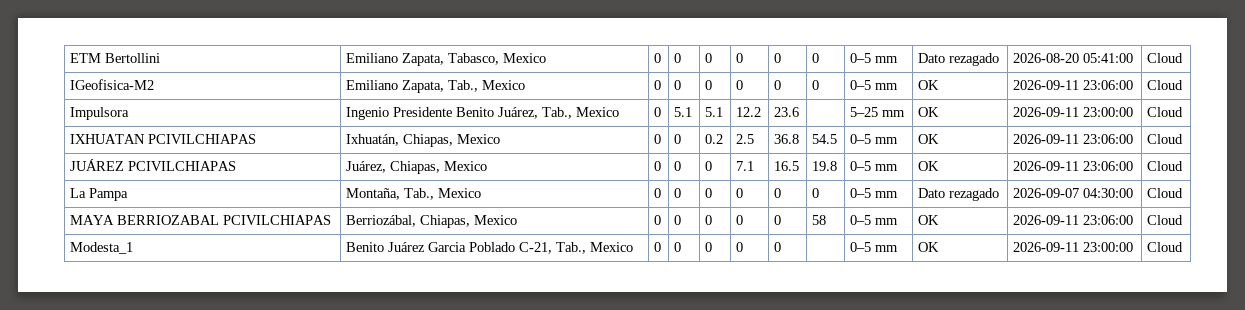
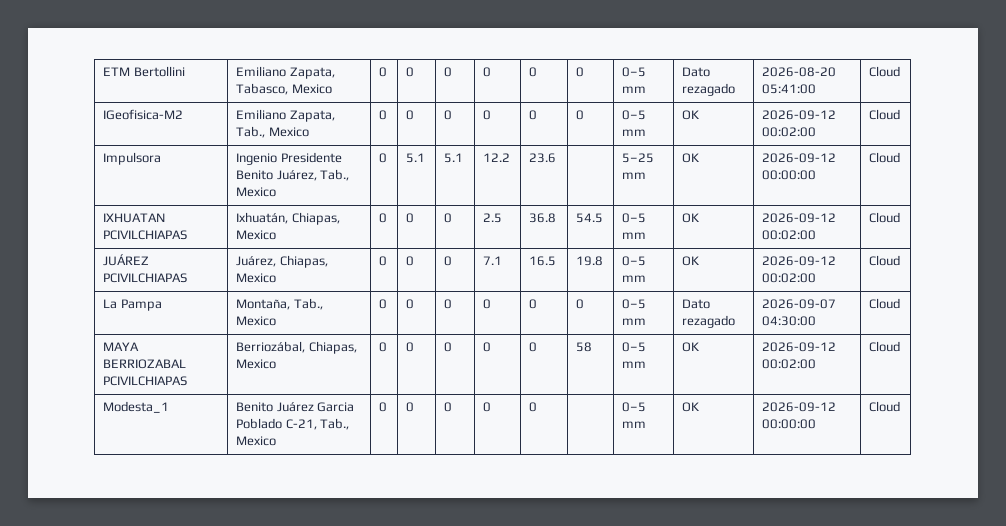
- IGeofisica-M2 | Emiliano Zapata, Tab., Mexico | 0 | 0 | 0 | 0 | 0 | 0 | 0–5 mm | OK | 2026-09-11 23:06:00 | Cloud
+ IGeofisica-M2 | Emiliano Zapata, Tab., Mexico | 0 | 0 | 0 | 0 | 0 | 0 | 0–5 mm | OK | 2026-09-12 00:02:00 | Cloud
- Impulsora | Ingenio Presidente Benito Juárez, Tab., Mexico | 0 | 5.1 | 5.1 | 12.2 | 23.6 | | 5–25 mm | OK | 2026-09-11 23:00:00 | Cloud
+ Impulsora | Ingenio Presidente Benito Juárez, Tab., Mexico | 0 | 5.1 | 5.1 | 12.2 | 23.6 | | 5–25 mm | OK | 2026-09-12 00:00:00 | Cloud
- IXHUATAN PCIVILCHIAPAS | Ixhuatán, Chiapas, Mexico | 0 | 0 | 0.2 | 2.5 | 36.8 | 54.5 | 0–5 mm | OK | 2026-09-11 23:06:00 | Cloud
+ IXHUATAN PCIVILCHIAPAS | Ixhuatán, Chiapas, Mexico | 0 | 0 | 0 | 2.5 | 36.8 | 54.5 | 0–5 mm | OK | 2026-09-12 00:02:00 | Cloud
- JUÁREZ PCIVILCHIAPAS | Juárez, Chiapas, Mexico | 0 | 0 | 0 | 7.1 | 16.5 | 19.8 | 0–5 mm | OK | 2026-09-11 23:06:00 | Cloud
+ JUÁREZ PCIVILCHIAPAS | Juárez, Chiapas, Mexico | 0 | 0 | 0 | 7.1 | 16.5 | 19.8 | 0–5 mm | OK | 2026-09-12 00:02:00 | Cloud
- MAYA BERRIOZABAL PCIVILCHIAPAS | Berriozábal, Chiapas, Mexico | 0 | 0 | 0 | 0 | 0 | 58 | 0–5 mm | OK | 2026-09-11 23:06:00 | Cloud
+ MAYA BERRIOZABAL PCIVILCHIAPAS | Berriozábal, Chiapas, Mexico | 0 | 0 | 0 | 0 | 0 | 58 | 0–5 mm | OK | 2026-09-12 00:02:00 | Cloud
- Modesta_1 | Benito Juárez Garcia Poblado C-21, Tab., Mexico | 0 | 0 | 0 | 0 | 0 | | 0–5 mm | OK | 2026-09-11 23:00:00 | Cloud
+ Modesta_1 | Benito Juárez Garcia Poblado C-21, Tab., Mexico | 0 | 0 | 0 | 0 | 0 | | 0–5 mm | OK | 2026-09-12 00:00:00 | Cloud

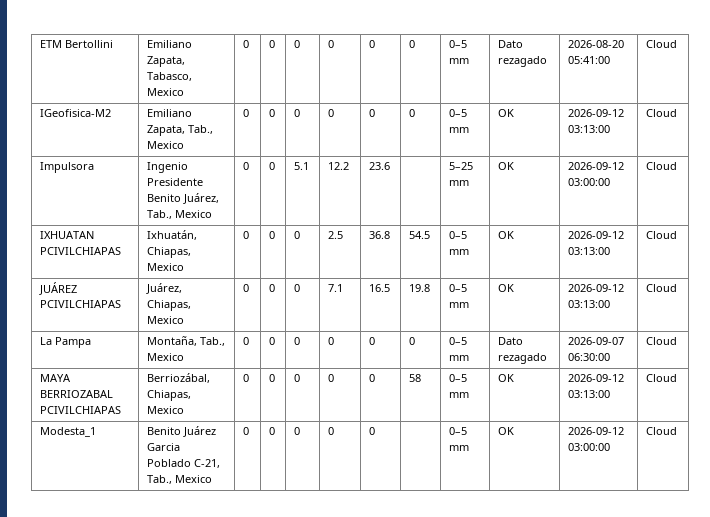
- IGeofisica-M2 | Emiliano Zapata, Tab., Mexico | 0 | 0 | 0 | 0 | 0 | 0 | 0–5 mm | OK | 2026-09-12 00:02:00 | Cloud
+ IGeofisica-M2 | Emiliano Zapata, Tab., Mexico | 0 | 0 | 0 | 0 | 0 | 0 | 0–5 mm | OK | 2026-09-12 03:13:00 | Cloud
- Impulsora | Ingenio Presidente Benito Juárez, Tab., Mexico | 0 | 5.1 | 5.1 | 12.2 | 23.6 | | 5–25 mm | OK | 2026-09-12 00:00:00 | Cloud
+ Impulsora | Ingenio Presidente Benito Juárez, Tab., Mexico | 0 | 0 | 5.1 | 12.2 | 23.6 | | 5–25 mm | OK | 2026-09-12 03:00:00 | Cloud
- IXHUATAN PCIVILCHIAPAS | Ixhuatán, Chiapas, Mexico | 0 | 0 | 0 | 2.5 | 36.8 | 54.5 | 0–5 mm | OK | 2026-09-12 00:02:00 | Cloud
+ IXHUATAN PCIVILCHIAPAS | Ixhuatán, Chiapas, Mexico | 0 | 0 | 0 | 2.5 | 36.8 | 54.5 | 0–5 mm | OK | 2026-09-12 03:13:00 | Cloud
- JUÁREZ PCIVILCHIAPAS | Juárez, Chiapas, Mexico | 0 | 0 | 0 | 7.1 | 16.5 | 19.8 | 0–5 mm | OK | 2026-09-12 00:02:00 | Cloud
+ JUÁREZ PCIVILCHIAPAS | Juárez, Chiapas, Mexico | 0 | 0 | 0 | 7.1 | 16.5 | 19.8 | 0–5 mm | OK | 2026-09-12 03:13:00 | Cloud
- La Pampa | Montaña, Tab., Mexico | 0 | 0 | 0 | 0 | 0 | 0 | 0–5 mm | Dato rezagado | 2026-09-07 04:30:00 | Cloud
+ La Pampa | Montaña, Tab., Mexico | 0 | 0 | 0 | 0 | 0 | 0 | 0–5 mm | Dato rezagado | 2026-09-07 06:30:00 | Cloud
- MAYA BERRIOZABAL PCIVILCHIAPAS | Berriozábal, Chiapas, Mexico | 0 | 0 | 0 | 0 | 0 | 58 | 0–5 mm | OK | 2026-09-12 00:02:00 | Cloud
+ MAYA BERRIOZABAL PCIVILCHIAPAS | Berriozábal, Chiapas, Mexico | 0 | 0 | 0 | 0 | 0 | 58 | 0–5 mm | OK | 2026-09-12 03:13:00 | Cloud
- Modesta_1 | Benito Juárez Garcia Poblado C-21, Tab., Mexico | 0 | 0 | 0 | 0 | 0 | | 0–5 mm | OK | 2026-09-12 00:00:00 | Cloud
+ Modesta_1 | Benito Juárez Garcia Poblado C-21, Tab., Mexico | 0 | 0 | 0 | 0 | 0 | | 0–5 mm | OK | 2026-09-12 03:00:00 | Cloud

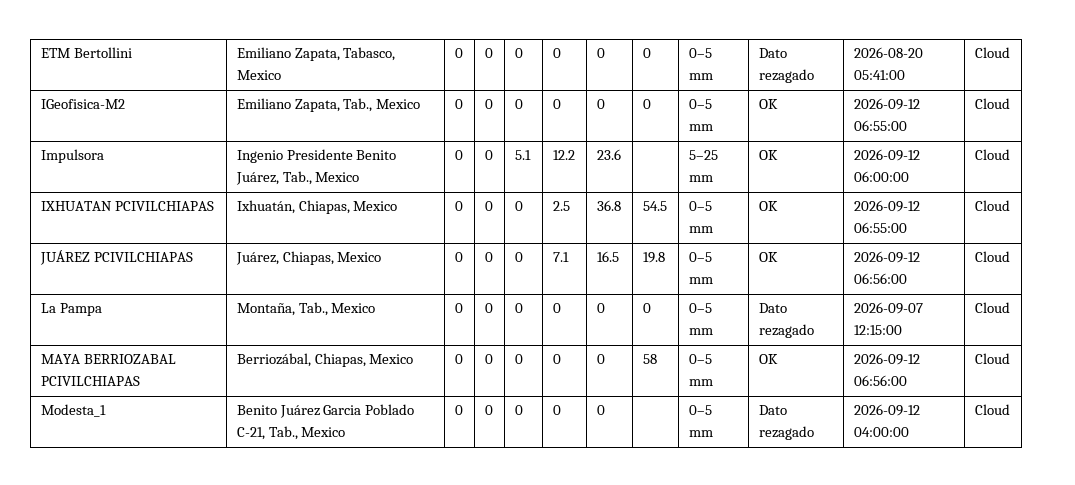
- IGeofisica-M2 | Emiliano Zapata, Tab., Mexico | 0 | 0 | 0 | 0 | 0 | 0 | 0–5 mm | OK | 2026-09-12 03:13:00 | Cloud
+ IGeofisica-M2 | Emiliano Zapata, Tab., Mexico | 0 | 0 | 0 | 0 | 0 | 0 | 0–5 mm | OK | 2026-09-12 06:55:00 | Cloud
- Impulsora | Ingenio Presidente Benito Juárez, Tab., Mexico | 0 | 0 | 5.1 | 12.2 | 23.6 | | 5–25 mm | OK | 2026-09-12 03:00:00 | Cloud
+ Impulsora | Ingenio Presidente Benito Juárez, Tab., Mexico | 0 | 0 | 5.1 | 12.2 | 23.6 | | 5–25 mm | OK | 2026-09-12 06:00:00 | Cloud
- IXHUATAN PCIVILCHIAPAS | Ixhuatán, Chiapas, Mexico | 0 | 0 | 0 | 2.5 | 36.8 | 54.5 | 0–5 mm | OK | 2026-09-12 03:13:00 | Cloud
+ IXHUATAN PCIVILCHIAPAS | Ixhuatán, Chiapas, Mexico | 0 | 0 | 0 | 2.5 | 36.8 | 54.5 | 0–5 mm | OK | 2026-09-12 06:55:00 | Cloud
- JUÁREZ PCIVILCHIAPAS | Juárez, Chiapas, Mexico | 0 | 0 | 0 | 7.1 | 16.5 | 19.8 | 0–5 mm | OK | 2026-09-12 03:13:00 | Cloud
+ JUÁREZ PCIVILCHIAPAS | Juárez, Chiapas, Mexico | 0 | 0 | 0 | 7.1 | 16.5 | 19.8 | 0–5 mm | OK | 2026-09-12 06:56:00 | Cloud
- La Pampa | Montaña, Tab., Mexico | 0 | 0 | 0 | 0 | 0 | 0 | 0–5 mm | Dato rezagado | 2026-09-07 06:30:00 | Cloud
+ La Pampa | Montaña, Tab., Mexico | 0 | 0 | 0 | 0 | 0 | 0 | 0–5 mm | Dato rezagado | 2026-09-07 12:15:00 | Cloud
- MAYA BERRIOZABAL PCIVILCHIAPAS | Berriozábal, Chiapas, Mexico | 0 | 0 | 0 | 0 | 0 | 58 | 0–5 mm | OK | 2026-09-12 03:13:00 | Cloud
+ MAYA BERRIOZABAL PCIVILCHIAPAS | Berriozábal, Chiapas, Mexico | 0 | 0 | 0 | 0 | 0 | 58 | 0–5 mm | OK | 2026-09-12 06:56:00 | Cloud
- Modesta_1 | Benito Juárez Garcia Poblado C-21, Tab., Mexico | 0 | 0 | 0 | 0 | 0 | | 0–5 mm | OK | 2026-09-12 03:00:00 | Cloud
+ Modesta_1 | Benito Juárez Garcia Poblado C-21, Tab., Mexico | 0 | 0 | 0 | 0 | 0 | | 0–5 mm | Dato rezagado | 2026-09-12 04:00:00 | Cloud

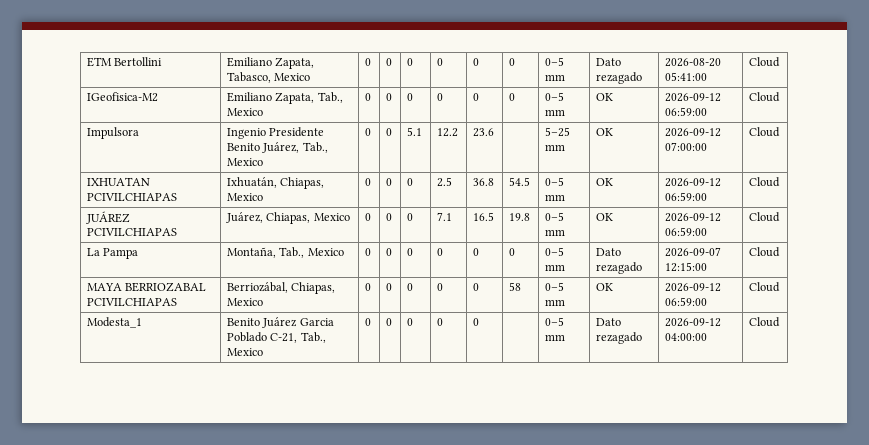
- IGeofisica-M2 | Emiliano Zapata, Tab., Mexico | 0 | 0 | 0 | 0 | 0 | 0 | 0–5 mm | OK | 2026-09-12 06:55:00 | Cloud
+ IGeofisica-M2 | Emiliano Zapata, Tab., Mexico | 0 | 0 | 0 | 0 | 0 | 0 | 0–5 mm | OK | 2026-09-12 06:59:00 | Cloud
- Impulsora | Ingenio Presidente Benito Juárez, Tab., Mexico | 0 | 0 | 5.1 | 12.2 | 23.6 | | 5–25 mm | OK | 2026-09-12 06:00:00 | Cloud
+ Impulsora | Ingenio Presidente Benito Juárez, Tab., Mexico | 0 | 0 | 5.1 | 12.2 | 23.6 | | 5–25 mm | OK | 2026-09-12 07:00:00 | Cloud
- IXHUATAN PCIVILCHIAPAS | Ixhuatán, Chiapas, Mexico | 0 | 0 | 0 | 2.5 | 36.8 | 54.5 | 0–5 mm | OK | 2026-09-12 06:55:00 | Cloud
+ IXHUATAN PCIVILCHIAPAS | Ixhuatán, Chiapas, Mexico | 0 | 0 | 0 | 2.5 | 36.8 | 54.5 | 0–5 mm | OK | 2026-09-12 06:59:00 | Cloud
- JUÁREZ PCIVILCHIAPAS | Juárez, Chiapas, Mexico | 0 | 0 | 0 | 7.1 | 16.5 | 19.8 | 0–5 mm | OK | 2026-09-12 06:56:00 | Cloud
+ JUÁREZ PCIVILCHIAPAS | Juárez, Chiapas, Mexico | 0 | 0 | 0 | 7.1 | 16.5 | 19.8 | 0–5 mm | OK | 2026-09-12 06:59:00 | Cloud
- MAYA BERRIOZABAL PCIVILCHIAPAS | Berriozábal, Chiapas, Mexico | 0 | 0 | 0 | 0 | 0 | 58 | 0–5 mm | OK | 2026-09-12 06:56:00 | Cloud
+ MAYA BERRIOZABAL PCIVILCHIAPAS | Berriozábal, Chiapas, Mexico | 0 | 0 | 0 | 0 | 0 | 58 | 0–5 mm | OK | 2026-09-12 06:59:00 | Cloud

